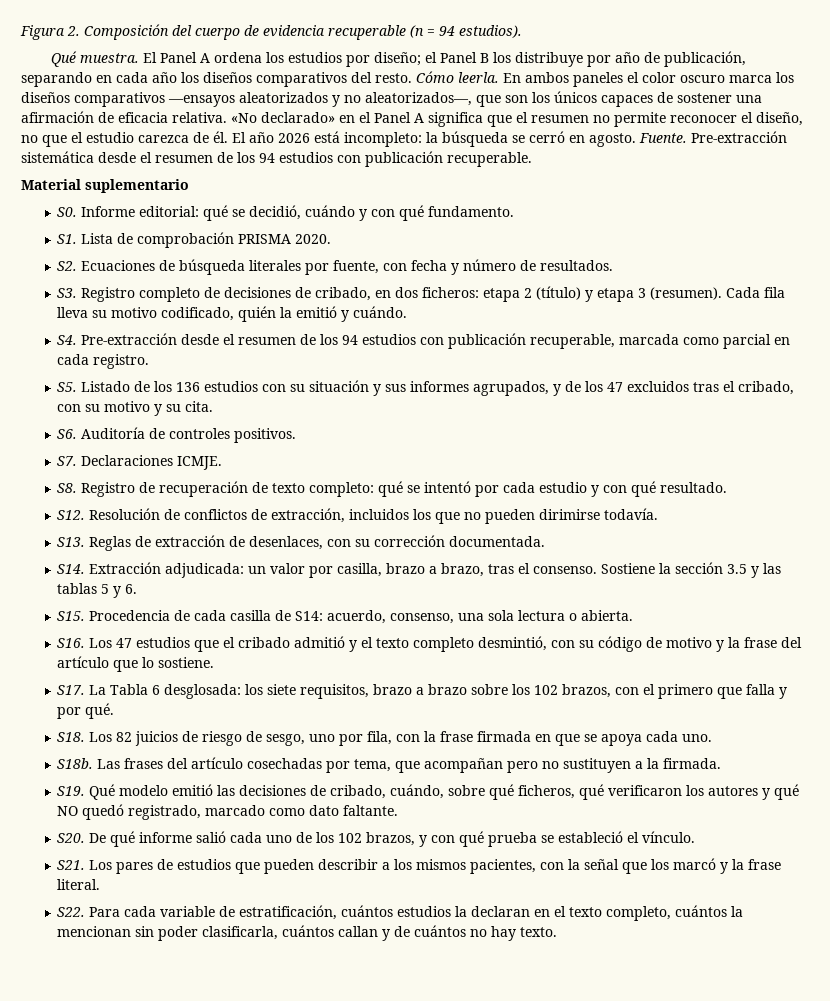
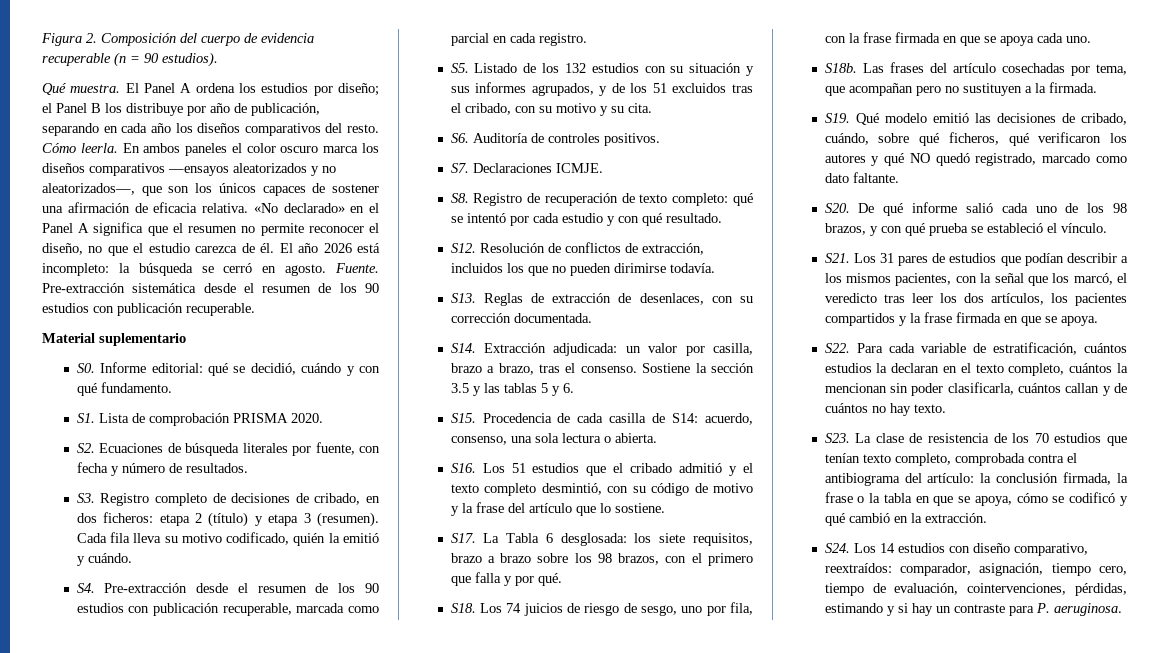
- Figura 2. Composición del cuerpo de evidencia recuperable (n = 94 estudios).
+ Figura 2. Composición del cuerpo de evidencia recuperable (n = 90 estudios).
- Pre-extracción sistemática desde el resumen de los 94 estudios con publicación recuperable.
+ Pre-extracción sistemática desde el resumen de los 90 estudios con publicación recuperable.
- S4. Pre-extracción desde el resumen de los 94 estudios con publicación recuperable, marcada como parcial en cada registro.
+ S4. Pre-extracción desde el resumen de los 90 estudios con publicación recuperable, marcada como parcial en cada registro.
- S5. Listado de los 136 estudios con su situación y sus informes agrupados, y de los 47 excluidos tras el cribado, con su motivo y su cita.
+ S5. Listado de los 132 estudios con su situación y sus informes agrupados, y de los 51 excluidos tras el cribado, con su motivo y su cita.
- S16. Los 47 estudios que el cribado admitió y el texto completo desmintió, con su código de motivo y la frase del artículo que lo sostiene.
+ S16. Los 51 estudios que el cribado admitió y el texto completo desmintió, con su código de motivo y la frase del artículo que lo sostiene.
- S17. La Tabla 6 desglosada: los siete requisitos, brazo a brazo sobre los 102 brazos, con el primero que falla y por qué.
+ S17. La Tabla 6 desglosada: los siete requisitos, brazo a brazo sobre los 98 brazos, con el primero que falla y por qué.
- S18. Los 82 juicios de riesgo de sesgo, uno por fila, con la frase firmada en que se apoya cada uno.
+ S18. Los 74 juicios de riesgo de sesgo, uno por fila, con la frase firmada en que se apoya cada uno.
- S20. De qué informe salió cada uno de los 102 brazos, y con qué prueba se estableció el vínculo.
+ S20. De qué informe salió cada uno de los 98 brazos, y con qué prueba se estableció el vínculo.
- S21. Los pares de estudios que pueden describir a los mismos pacientes, con la señal que los marcó y la frase literal.
+ S21. Los 31 pares de estudios que podían describir a los mismos pacientes, con la señal que los marcó, el veredicto tras leer los dos artículos, los pacientes compartidos y la frase firmada en que se apoya.
+ S23. La clase de resistencia de los 70 estudios que tenían texto completo, comprobada contra el antibiograma del artículo: la conclusión firmada, la frase o la tabla en que se apoya, cómo se codificó y qué cambió en la extracción.
+ S24. Los 14 estudios con diseño comparativo, reextraídos: comparador, asignación, tiempo cero, tiempo de evaluación, cointervenciones, pérdidas, estimando y si hay un contraste para P. aeruginosa.

